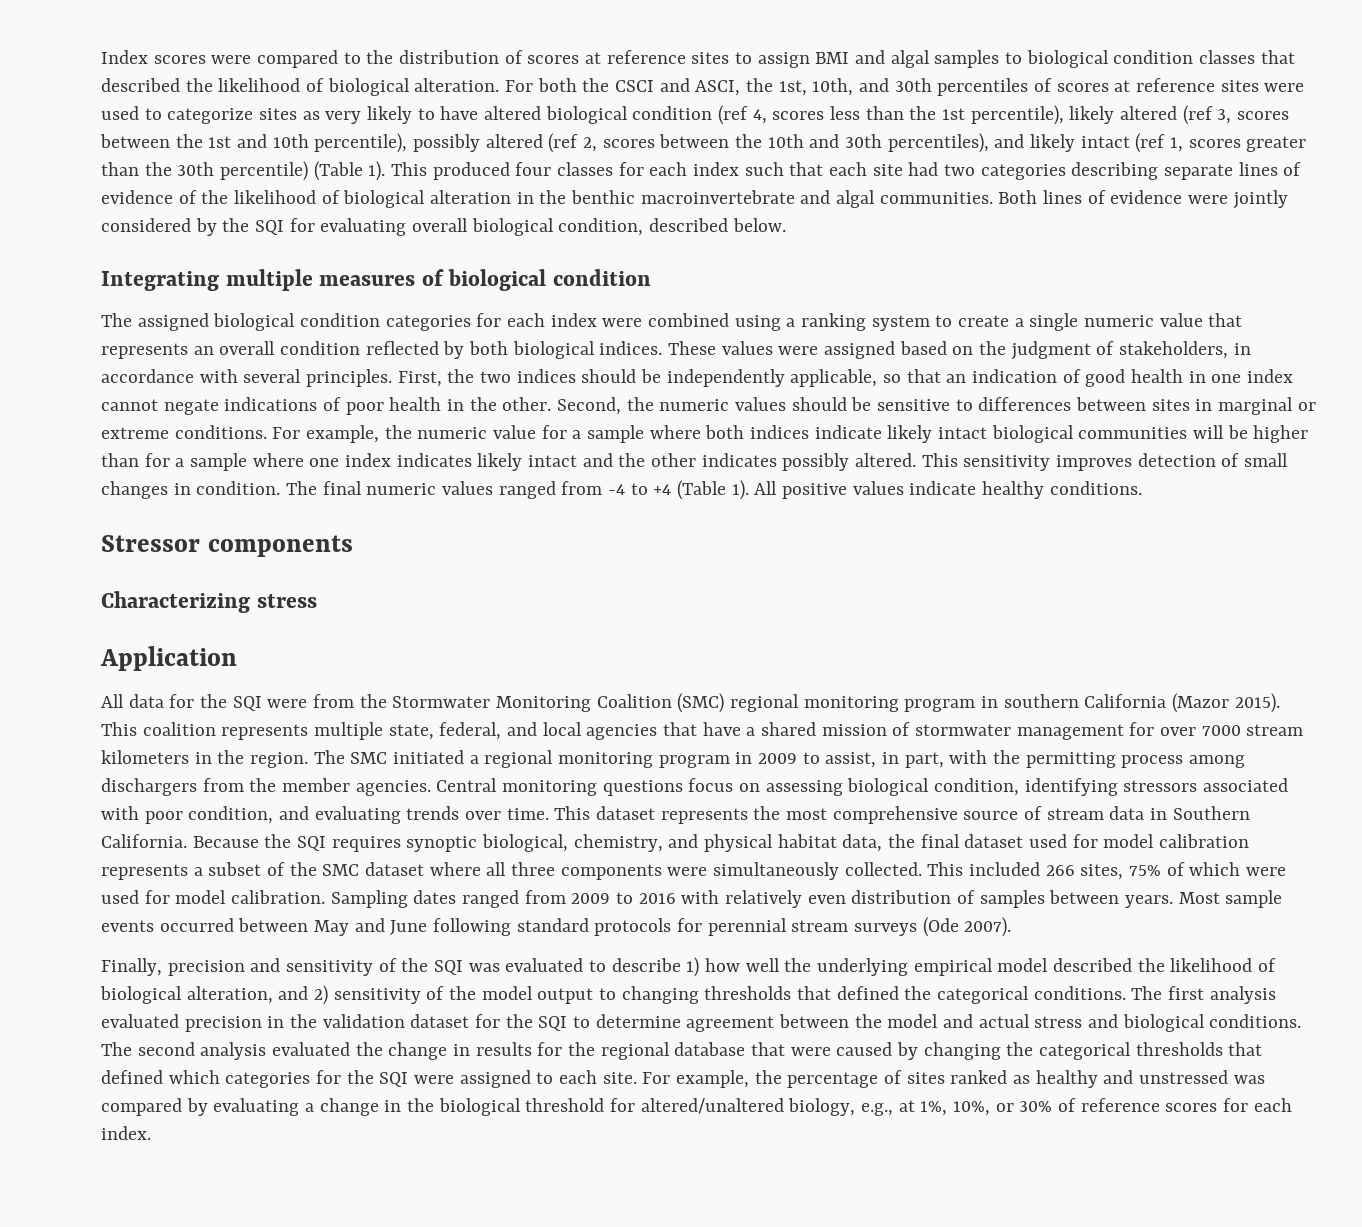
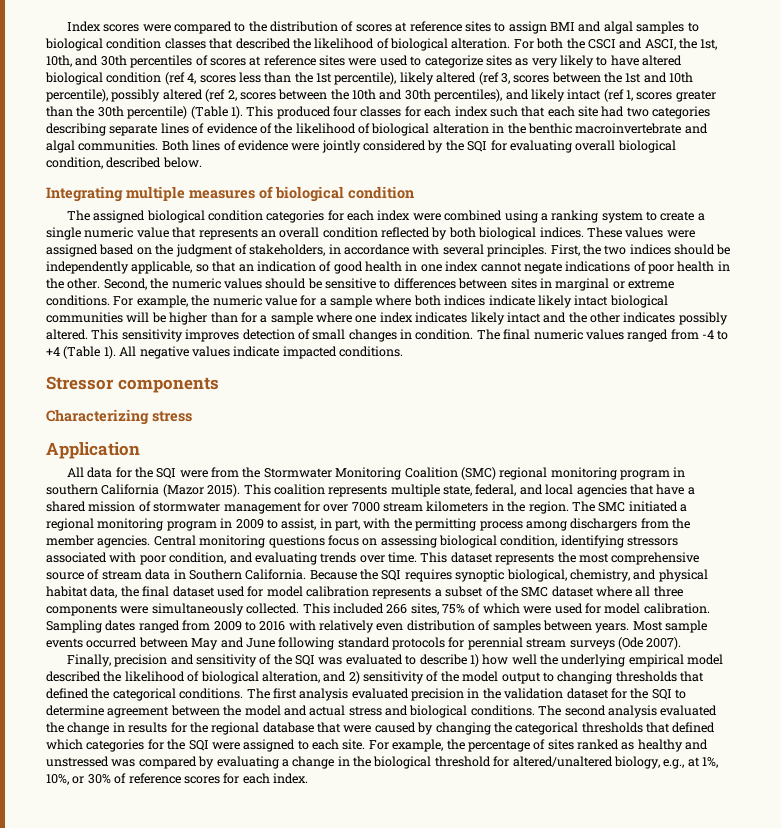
- All positive values indicate healthy conditions.
+ All negative values indicate impacted conditions.

